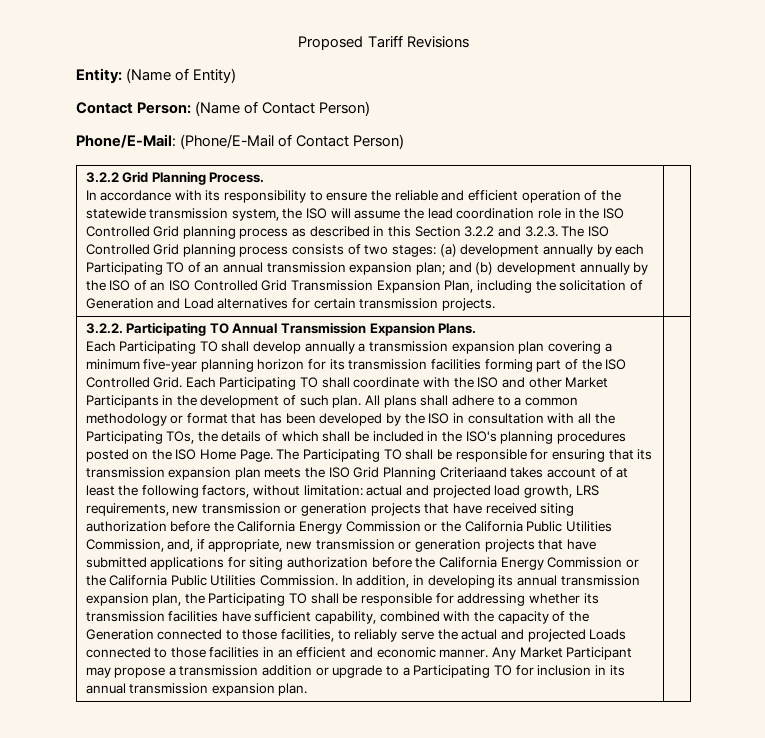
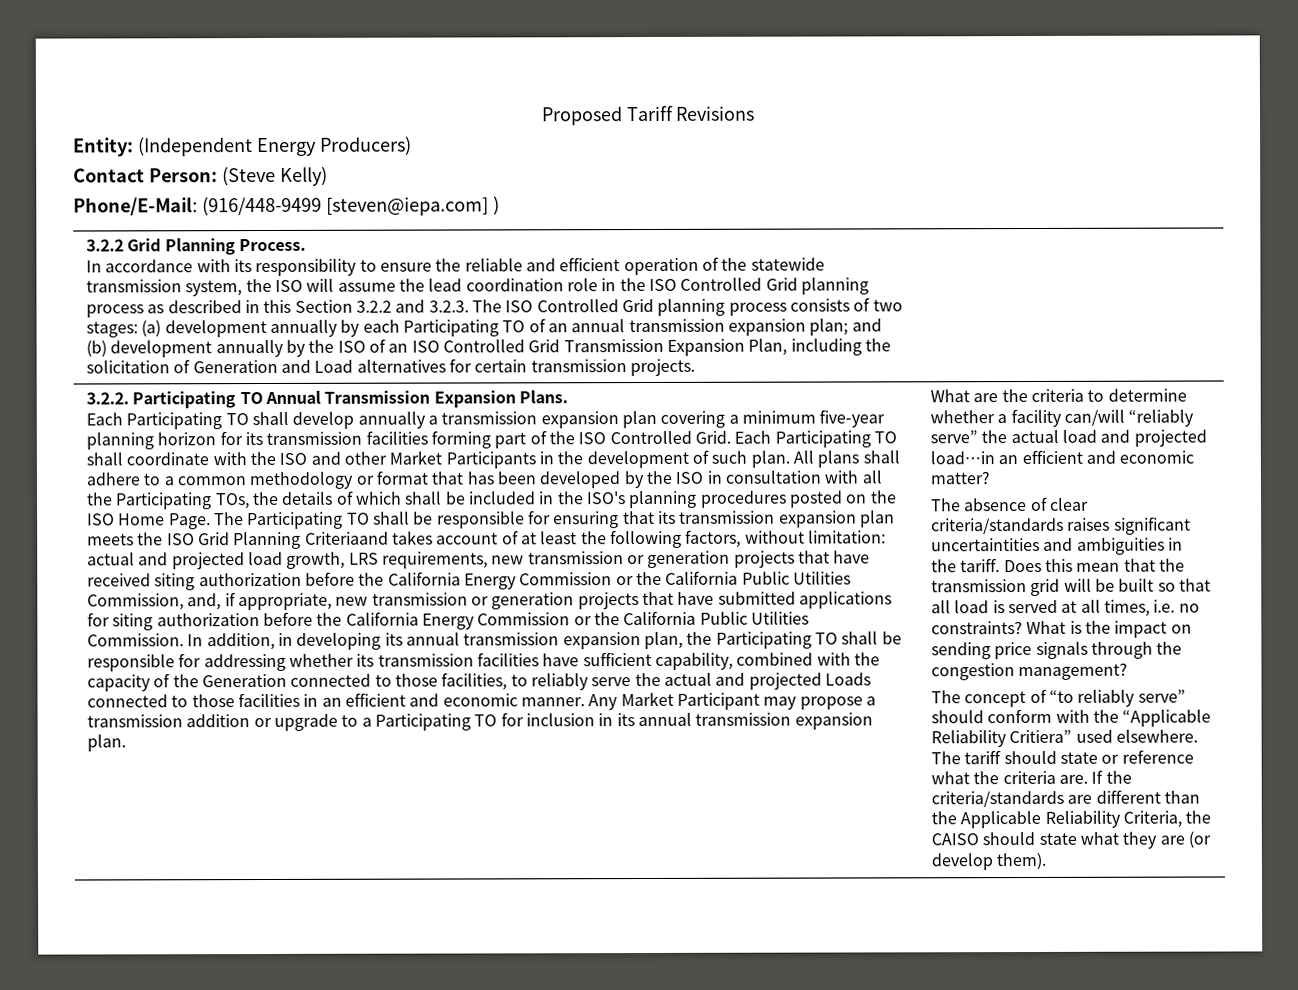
- Entity: (Name of Entity)
+ Entity: (Independent Energy Producers)
- Contact Person: (Name of Contact Person)
- Phone/E-Mail: (Phone/E-Mail of Contact Person)
+ Contact Person: (Steve Kelly)
+ Phone/E-Mail: (916/448-9499 [steven@iepa.com] )
+ What are the criteria to determine whether a facility can/will “reliably serve” the actual load and projected load…in an efficient and economic matter?
+ The absence of clear criteria/standards raises significant uncertaintities and ambiguities in the tariff. Does this mean that the transmission grid will be built so that all load is served at all times, i.e. no constraints? What is the impact on sending price signals through the congestion management?
+ The concept of “to reliably serve” should conform with the “Applicable Reliability Critiera” used elsewhere. The tariff should state or reference what the criteria are. If the criteria/standards are different than the Applicable Reliability Criteria, the CAISO should state what they are (or develop them).

